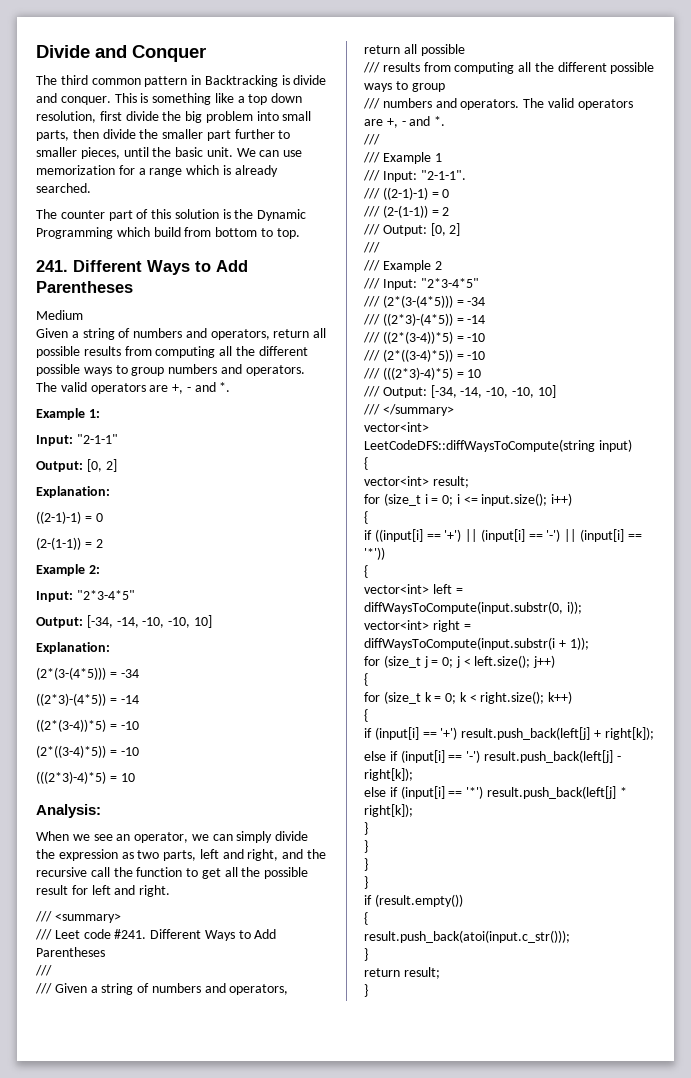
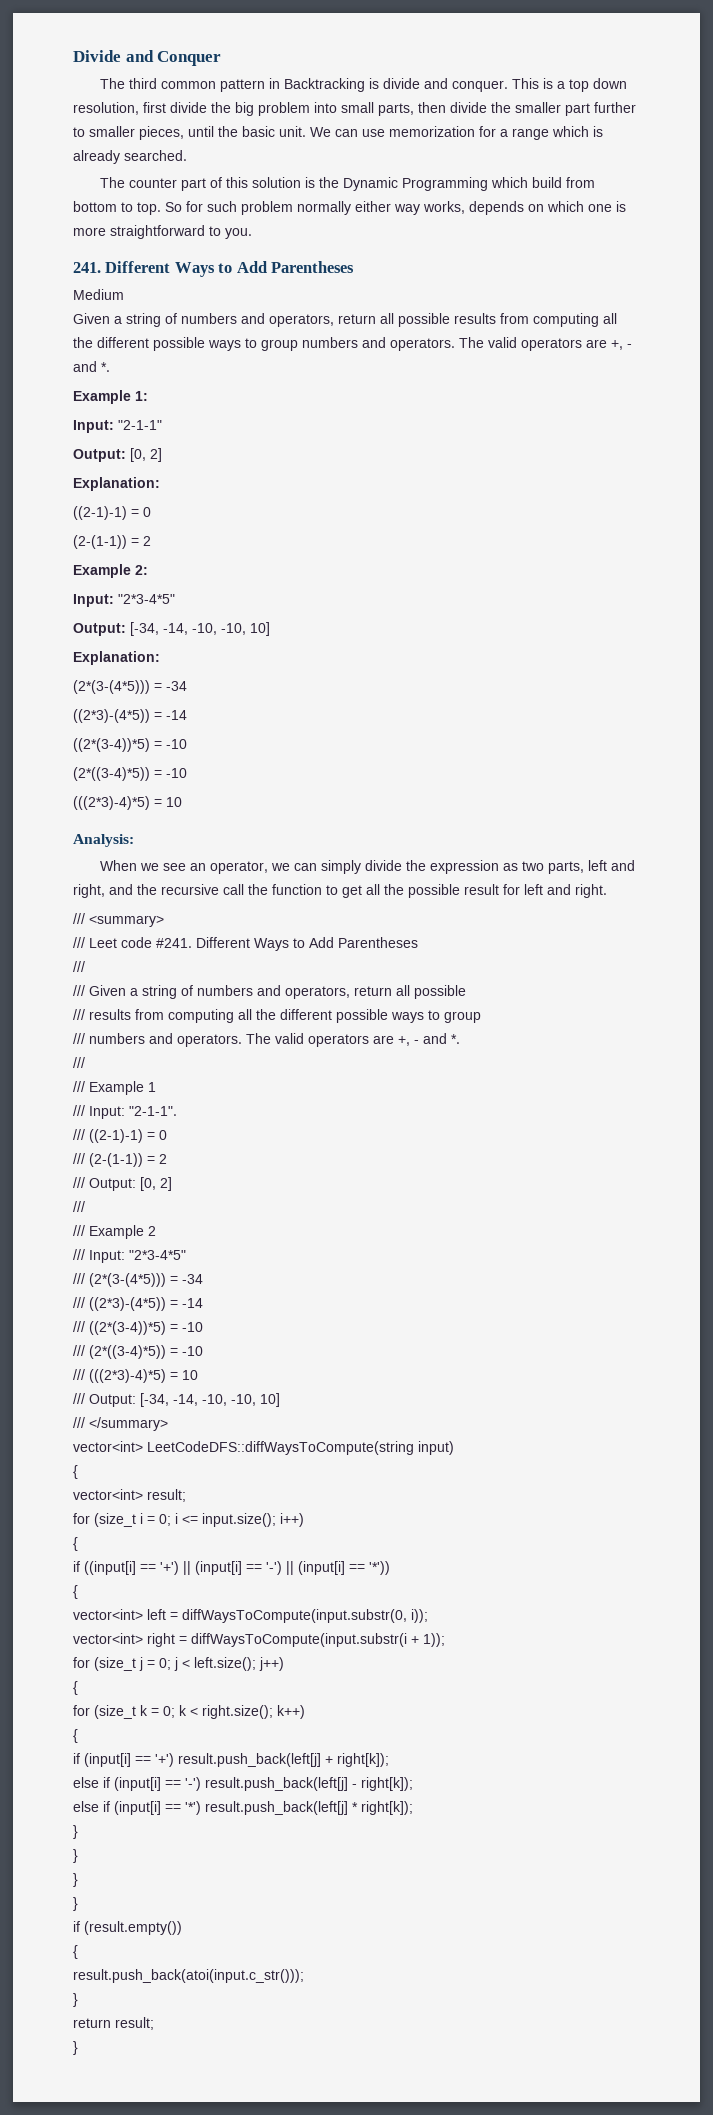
- This is something like a top down resolution, first divide the big problem into small parts, then divide the smaller part further to smaller pieces, until the basic unit.
+ This is a top down resolution, first divide the big problem into small parts, then divide the smaller part further to smaller pieces, until the basic unit.
+ So for such problem normally either way works, depends on which one is more straightforward to you.

